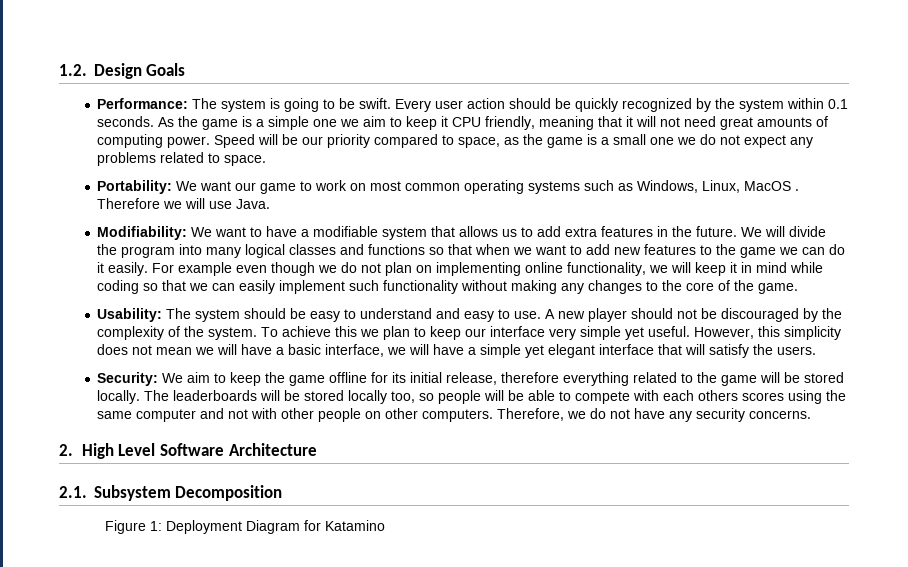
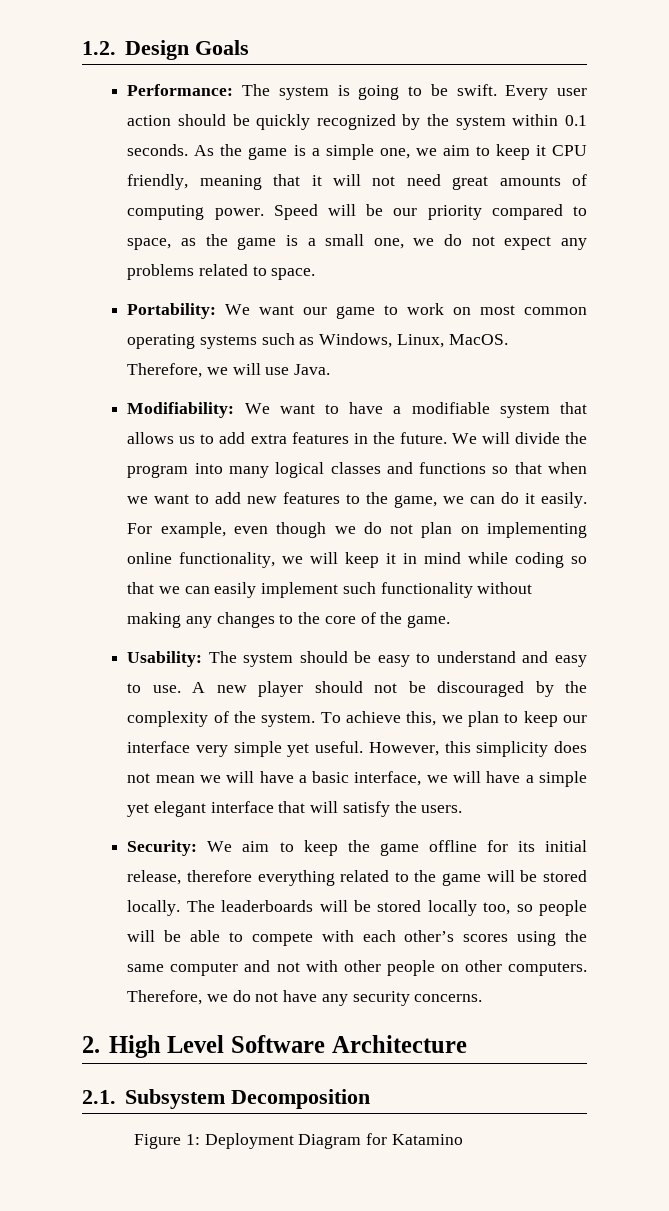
- As the game is a simple one we aim to keep it CPU friendly, meaning that it will not need great amounts of computing power.
+ As the game is a simple one, we aim to keep it CPU friendly, meaning that it will not need great amounts of computing power.
- Speed will be our priority compared to space, as the game is a small one we do not expect any problems related to space.
+ Speed will be our priority compared to space, as the game is a small one, we do not expect any problems related to space.
- Portability: We want our game to work on most common operating systems such as Windows, Linux, MacOS . Therefore we will use Java.
+ Portability: We want our game to work on most common operating systems such as Windows, Linux, MacOS. Therefore, we will use Java.
- We will divide the program into many logical classes and functions so that when we want to add new features to the game we can do it easily.
+ We will divide the program into many logical classes and functions so that when we want to add new features to the game, we can do it easily.
- For example even though we do not plan on implementing online functionality, we will keep it in mind while coding so that we can easily implement such functionality without making any changes to the core of the game.
+ For example, even though we do not plan on implementing online functionality, we will keep it in mind while coding so that we can easily implement such functionality without making any changes to the core of the game.
- To achieve this we plan to keep our interface very simple yet useful.
+ To achieve this, we plan to keep our interface very simple yet useful.
- The leaderboards will be stored locally too, so people will be able to compete with each others scores using the same computer and not with other people on other computers.
+ The leaderboards will be stored locally too, so people will be able to compete with each other’s scores using the same computer and not with other people on other computers.

